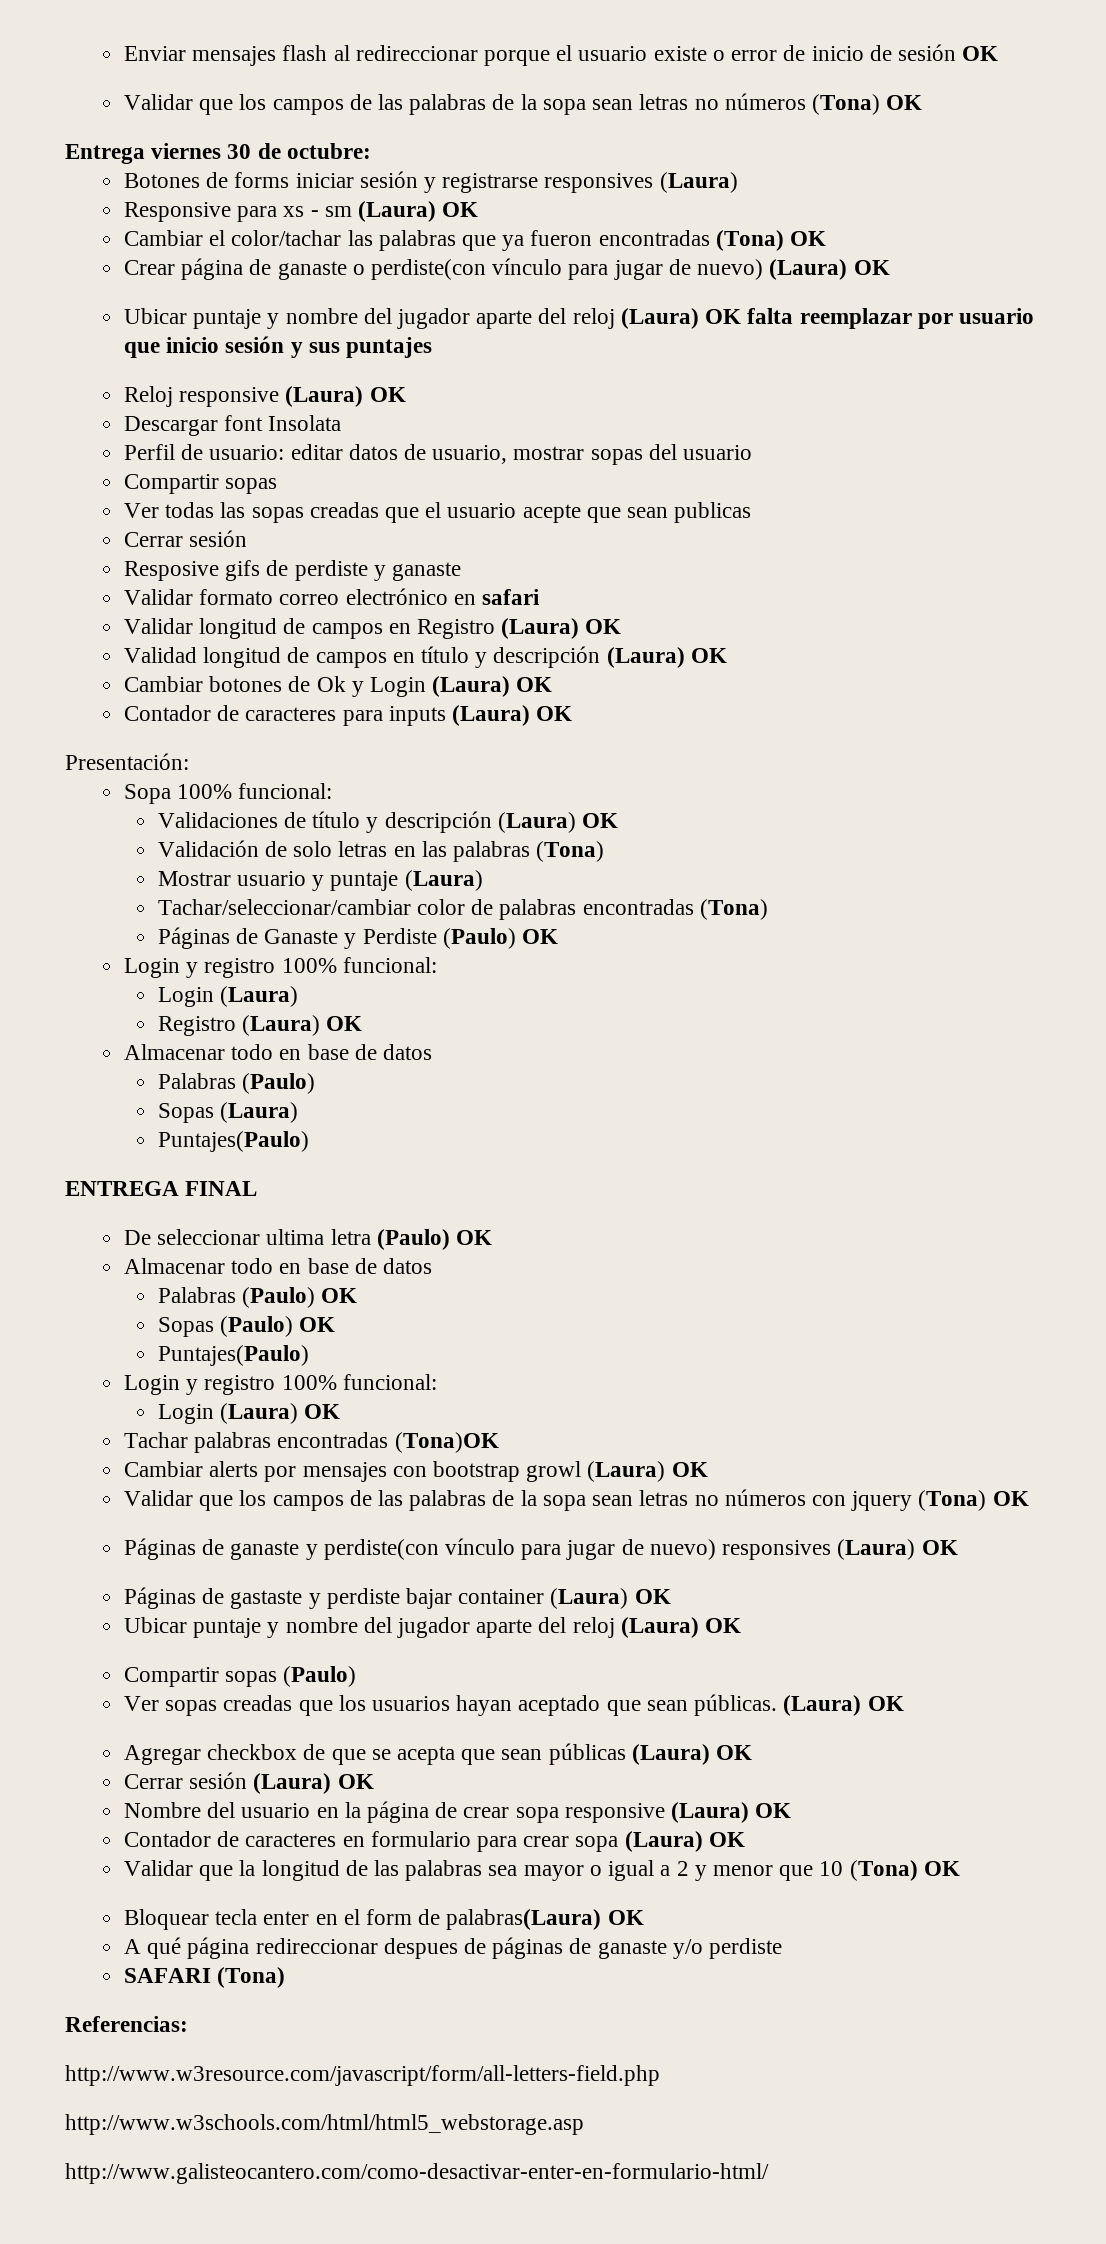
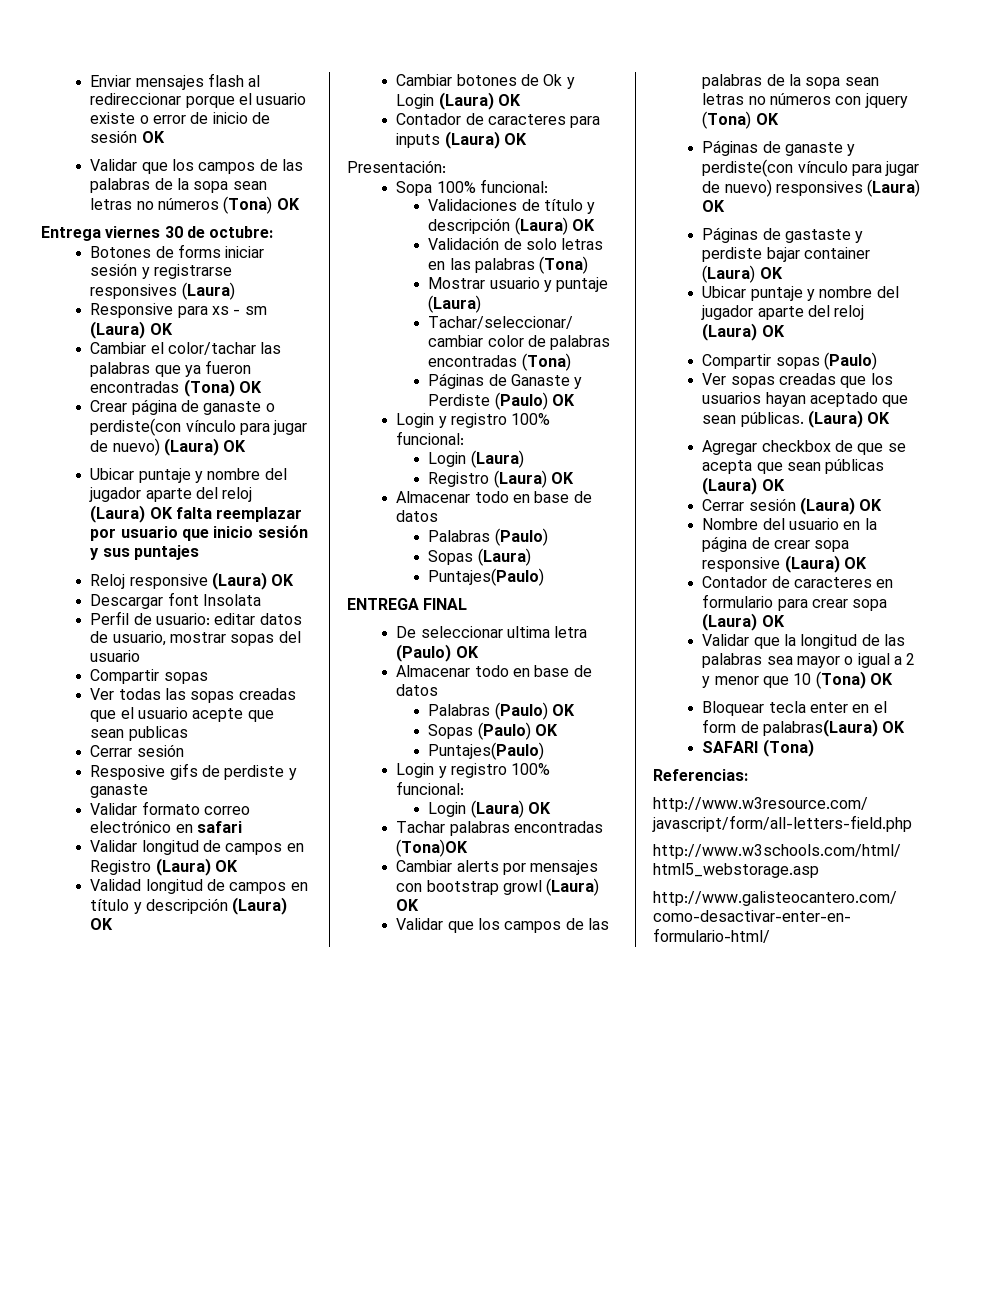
- A qué página redireccionar despues de páginas de ganaste y/o perdiste

